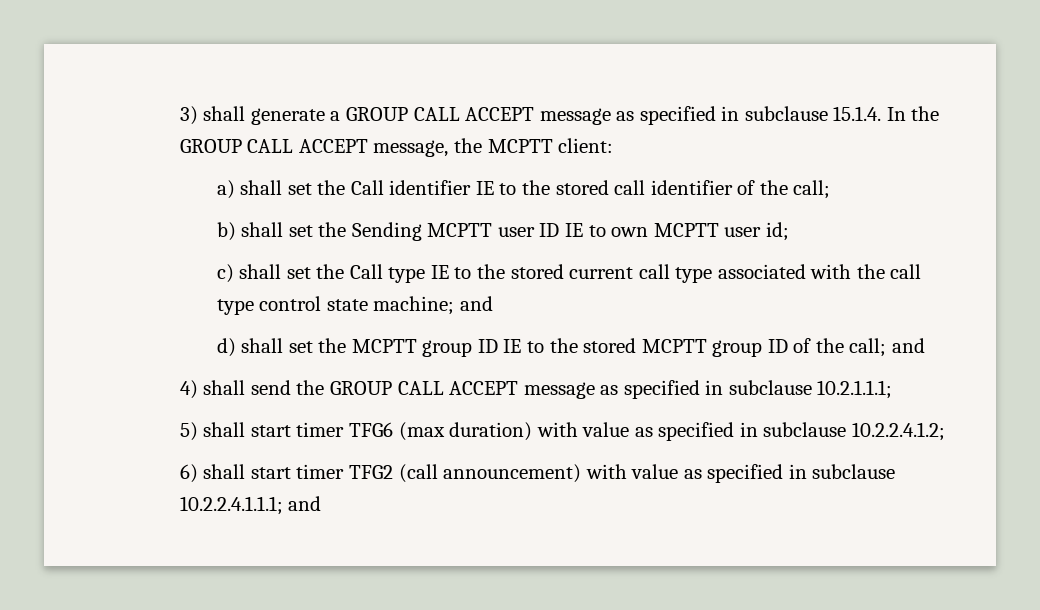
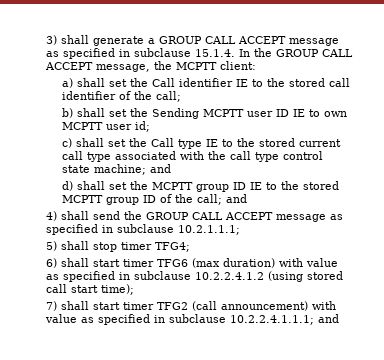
- 5) shall start timer TFG6 (max duration) with value as specified in subclause 10.2.2.4.1.2;
- 6) shall start timer TFG2 (call announcement) with value as specified in subclause 10.2.2.4.1.1.1; and
+ 5) shall stop timer TFG4;
+ 6) shall start timer TFG6 (max duration) with value as specified in subclause 10.2.2.4.1.2 (using stored call start time);
+ 7) shall start timer TFG2 (call announcement) with value as specified in subclause 10.2.2.4.1.1.1; and

